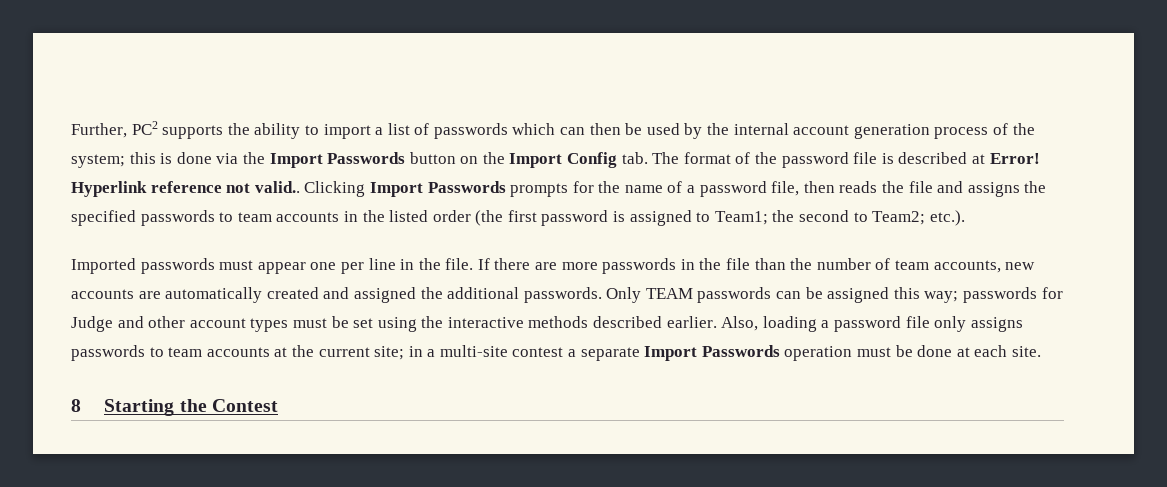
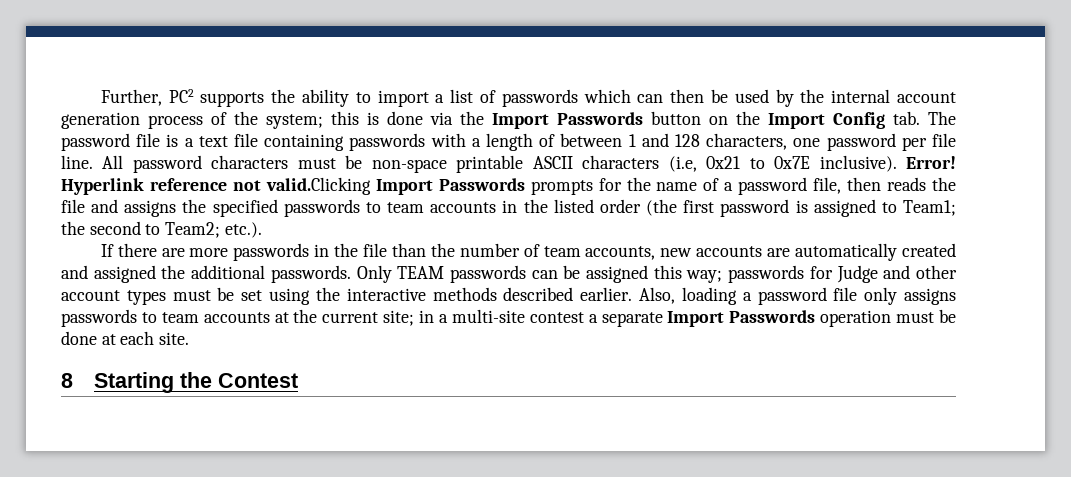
- Further, PC2 supports the ability to import a list of passwords which can then be used by the internal account generation process of the system; this is done via the Import Passwords button on the Import Config tab. The format of the password file is described at Error!
+ Further, PC2 supports the ability to import a list of passwords which can then be used by the internal account generation process of the system; this is done via the Import Passwords button on the Import Config tab. The password file is a text file containing passwords with a length of between 1 and 128 characters, one password per file line. All password characters must be non-space printable ASCII characters (i.e, 0x21 to 0x7E inclusive). Error!
- Hyperlink reference not valid.. Clicking Import Passwords prompts for the name of a password file, then reads the file and assigns the specified passwords to team accounts in the listed order (the first password is assigned to Team1; the second to Team2; etc.).
+ Hyperlink reference not valid.Clicking Import Passwords prompts for the name of a password file, then reads the file and assigns the specified passwords to team accounts in the listed order (the first password is assigned to Team1; the second to Team2; etc.).
- Imported passwords must appear one per line in the file.

